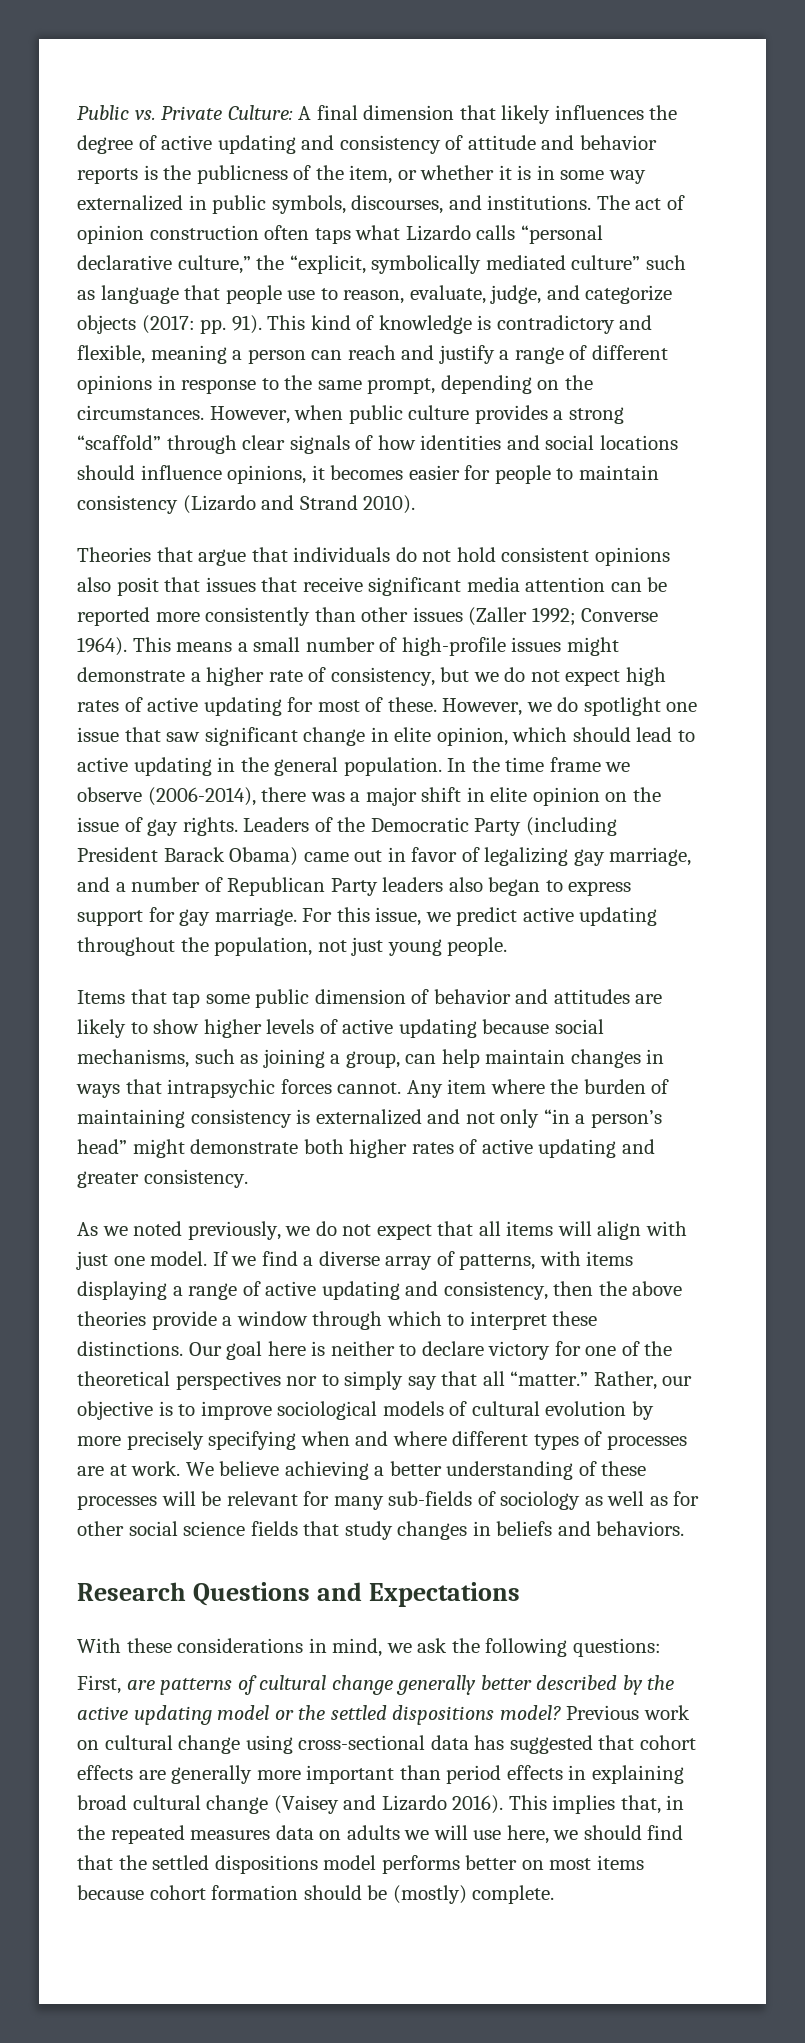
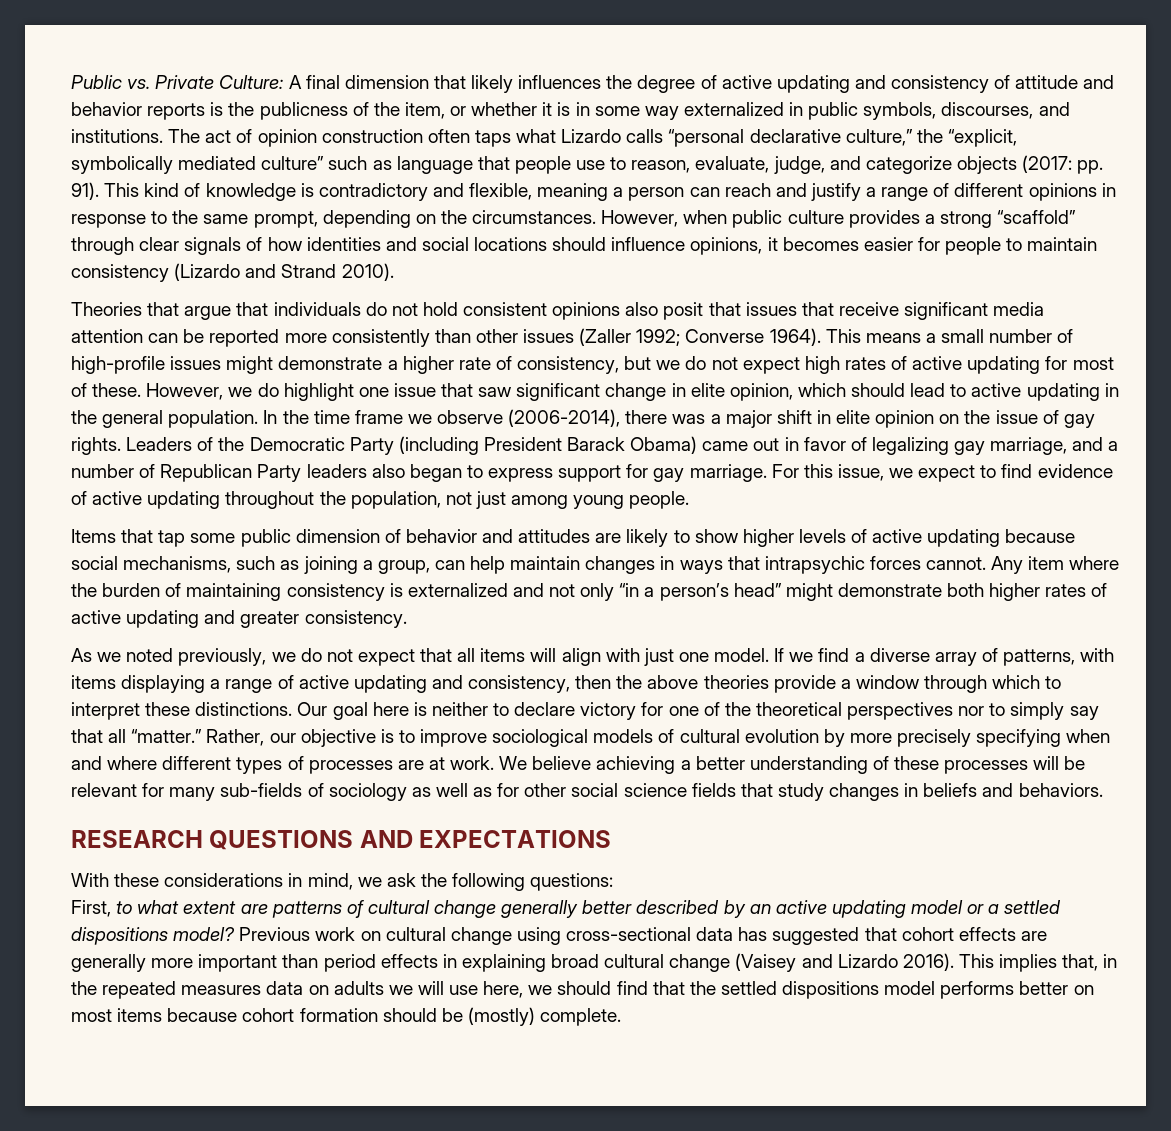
- However, we do spotlight one issue that saw significant change in elite opinion, which should lead to active updating in the general population.
+ However, we do highlight one issue that saw significant change in elite opinion, which should lead to active updating in the general population.
- For this issue, we predict active updating throughout the population, not just young people.
+ For this issue, we expect to find evidence of active updating throughout the population, not just among young people.
- Research Questions and Expectations
+ RESEARCH QUESTIONS AND EXPECTATIONS
- First, are patterns of cultural change generally better described by the active updating model or the settled dispositions model?
+ First, to what extent are patterns of cultural change generally better described by an active updating model or a settled dispositions model?

